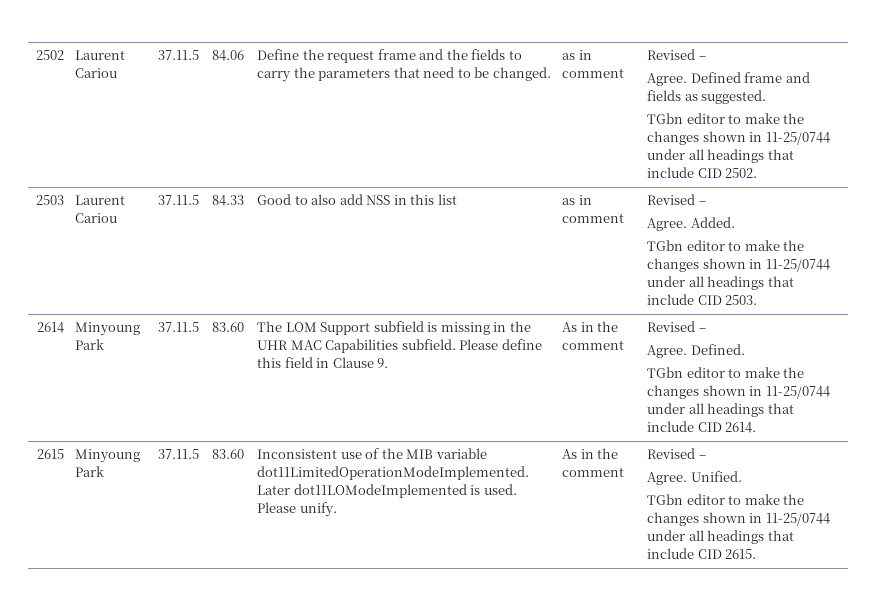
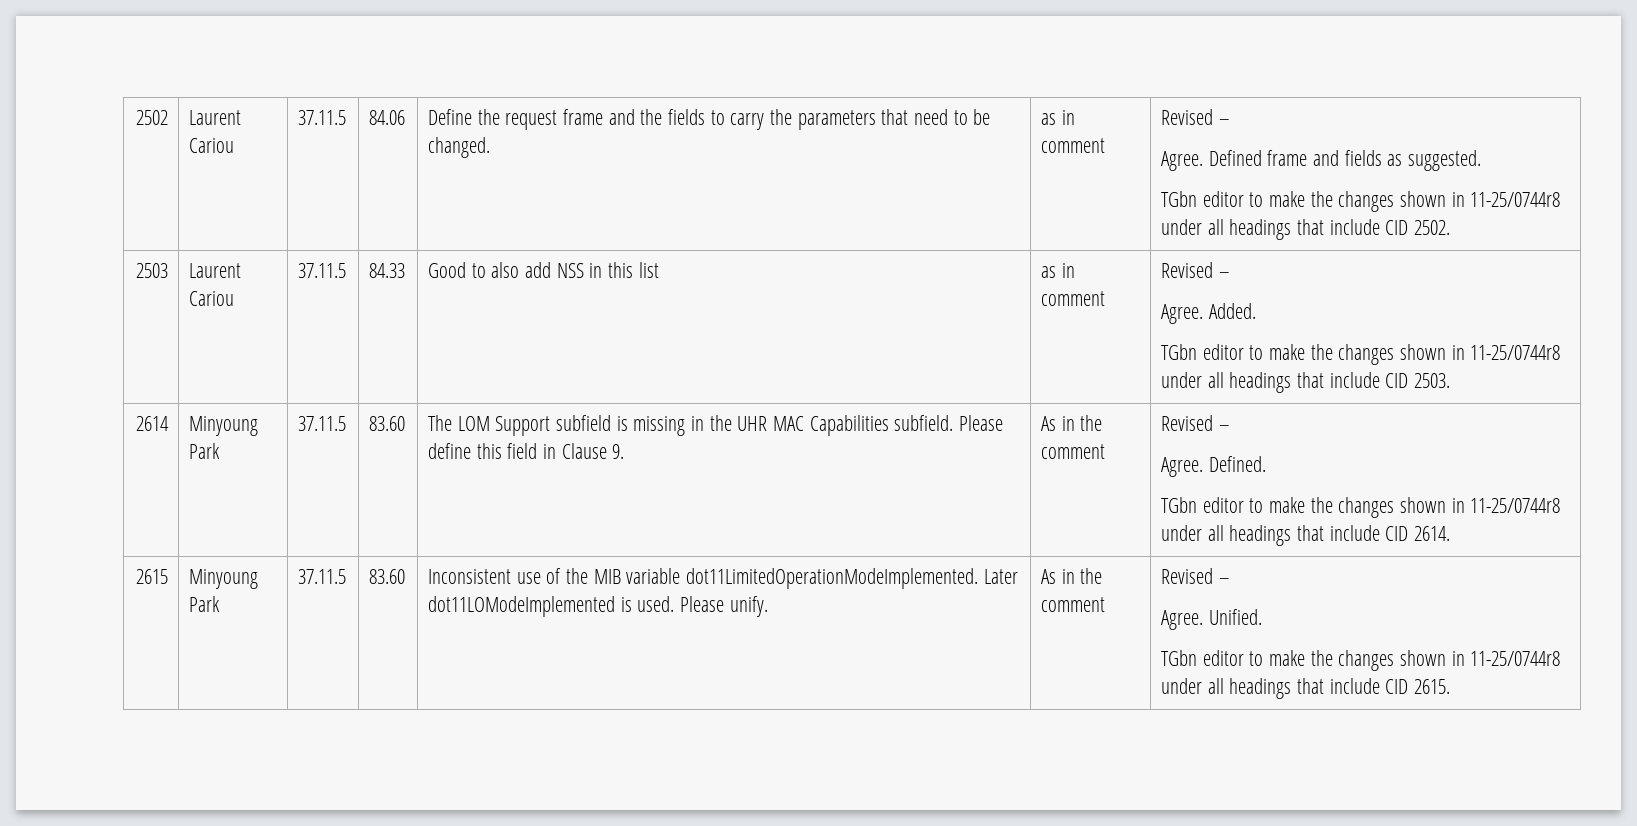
- TGbn editor to make the changes shown in 11-25/0744 under all headings that include CID 2502.
+ TGbn editor to make the changes shown in 11-25/0744r8 under all headings that include CID 2502.
  2503 | Laurent Cariou | 37.11.5 | 84.33 | Good to also add NSS in this list | as in comment | Revised –
  Agree. Added.
- TGbn editor to make the changes shown in 11-25/0744 under all headings that include CID 2503.
+ TGbn editor to make the changes shown in 11-25/0744r8 under all headings that include CID 2503.
- TGbn editor to make the changes shown in 11-25/0744 under all headings that include CID 2614.
+ TGbn editor to make the changes shown in 11-25/0744r8 under all headings that include CID 2614.
- TGbn editor to make the changes shown in 11-25/0744 under all headings that include CID 2615.
+ TGbn editor to make the changes shown in 11-25/0744r8 under all headings that include CID 2615.

